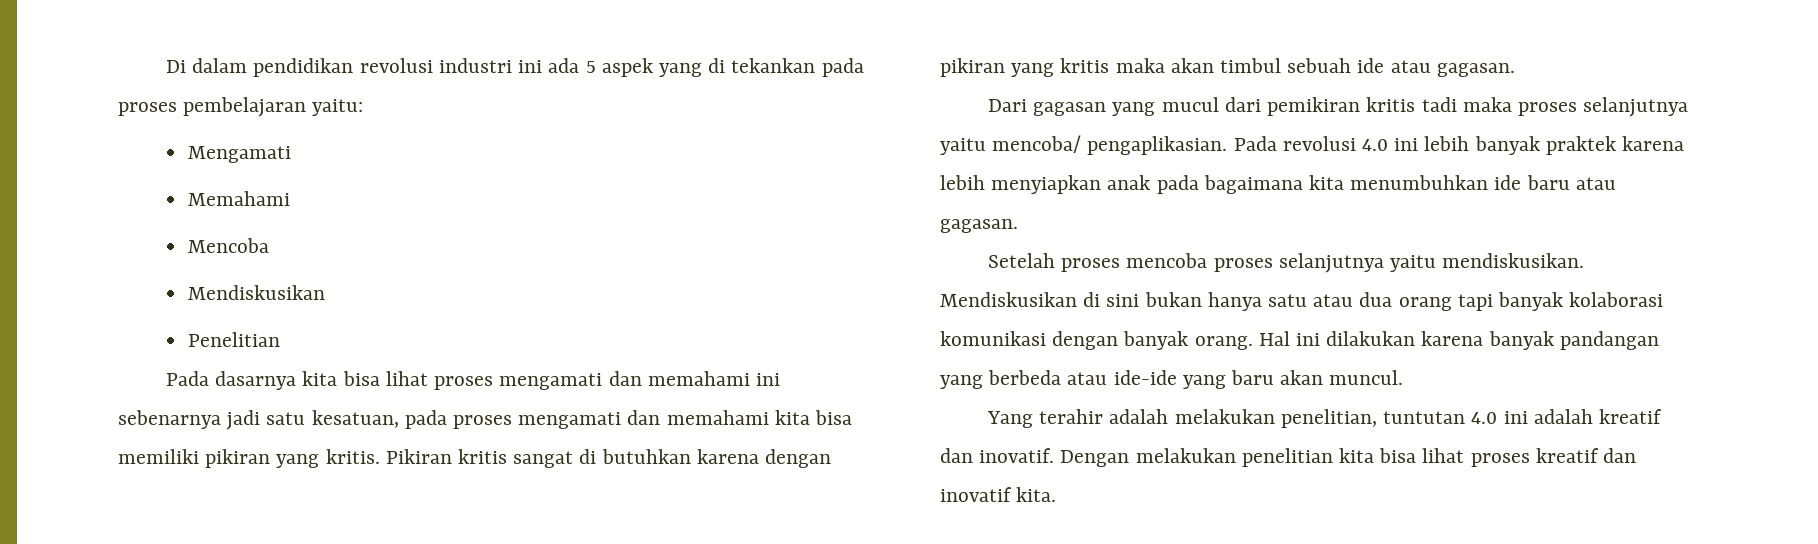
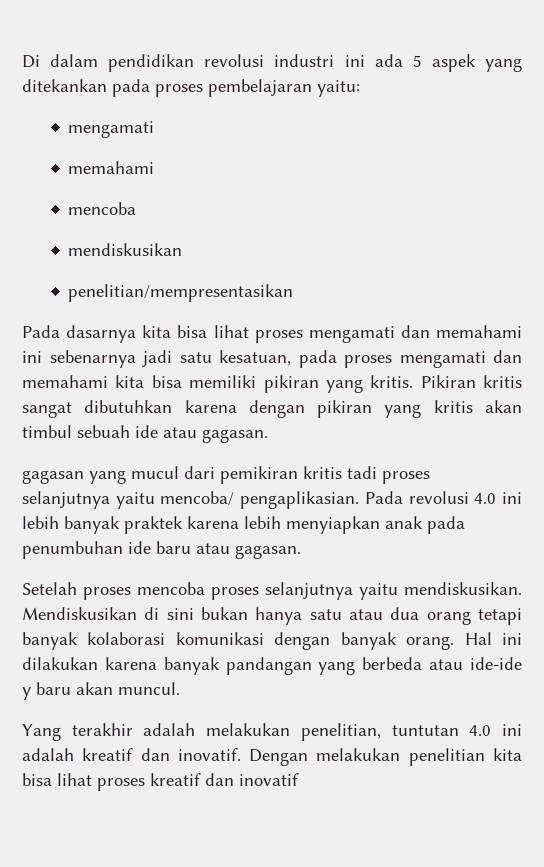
- Di dalam pendidikan revolusi industri ini ada 5 aspek yang di tekankan pada proses pembelajaran yaitu:
- Mengamati
- Memahami
- Mencoba
- Mendiskusikan
- Penelitian
+ Di dalam pendidikan revolusi industri ini ada 5 aspek yang ditekankan pada proses pembelajaran yaitu:
+ mengamati
+ memahami
+ mencoba
+ mendiskusikan
+ penelitian/mempresentasikan
- Pikiran kritis sangat di butuhkan karena dengan pikiran yang kritis maka akan timbul sebuah ide atau gagasan.
+ Pikiran kritis sangat dibutuhkan karena dengan pikiran yang kritis akan timbul sebuah ide atau gagasan.
- Dari gagasan yang mucul dari pemikiran kritis tadi maka proses selanjutnya yaitu mencoba/ pengaplikasian.
+ gagasan yang mucul dari pemikiran kritis tadi proses selanjutnya yaitu mencoba/ pengaplikasian.
- Pada revolusi 4.0 ini lebih banyak praktek karena lebih menyiapkan anak pada bagaimana kita menumbuhkan ide baru atau gagasan.
+ Pada revolusi 4.0 ini lebih banyak praktek karena lebih menyiapkan anak pada penumbuhan ide baru atau gagasan.
- Mendiskusikan di sini bukan hanya satu atau dua orang tapi banyak kolaborasi komunikasi dengan banyak orang.
+ Mendiskusikan di sini bukan hanya satu atau dua orang tetapi banyak kolaborasi komunikasi dengan banyak orang.
- Hal ini dilakukan karena banyak pandangan yang berbeda atau ide-ide yang baru akan muncul.
+ Hal ini dilakukan karena banyak pandangan yang berbeda atau ide-ide y baru akan muncul.
- Yang terahir adalah melakukan penelitian, tuntutan 4.0 ini adalah kreatif dan inovatif.
+ Yang terakhir adalah melakukan penelitian, tuntutan 4.0 ini adalah kreatif dan inovatif.
- Dengan melakukan penelitian kita bisa lihat proses kreatif dan inovatif kita.
+ Dengan melakukan penelitian kita bisa lihat proses kreatif dan inovatif

